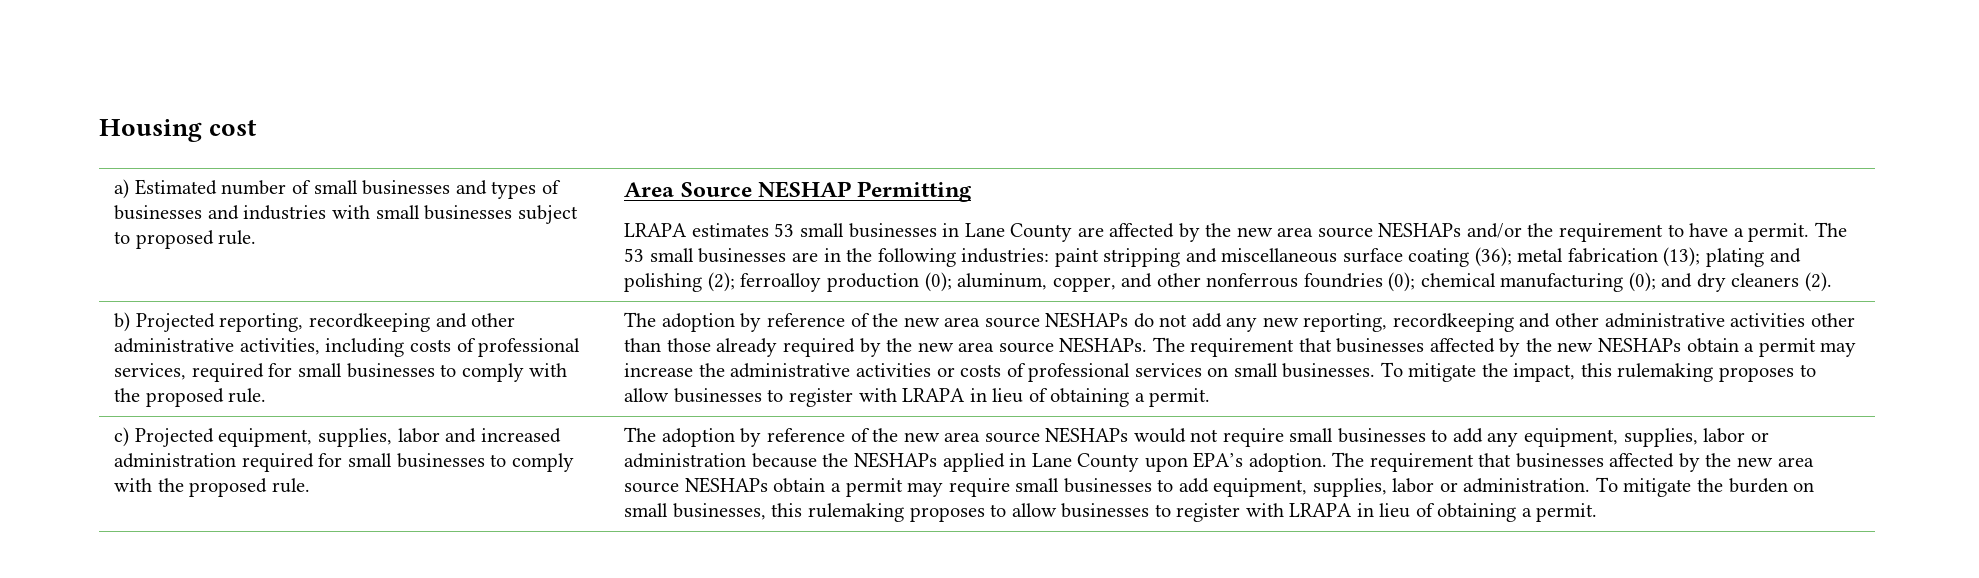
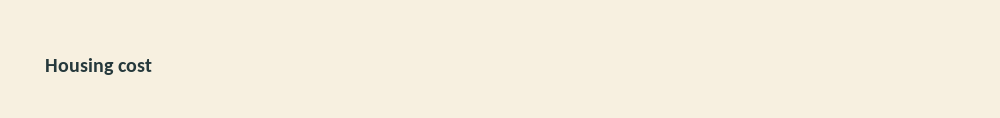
- a) Estimated number of small businesses and types of businesses and industries with small businesses subject to proposed rule. | Area Source NESHAP Permitting
- LRAPA estimates 53 small businesses in Lane County are affected by the new area source NESHAPs and/or the requirement to have a permit. The 53 small businesses are in the following industries: paint stripping and miscellaneous surface coating (36); metal fabrication (13); plating and polishing (2); ferroalloy production (0); aluminum, copper, and other nonferrous foundries (0); chemical manufacturing (0); and dry cleaners (2).
- b) Projected reporting, recordkeeping and other administrative activities, including costs of professional services, required for small businesses to comply with the proposed rule. | The adoption by reference of the new area source NESHAPs do not add any new reporting, recordkeeping and other administrative activities other than those already required by the new area source NESHAPs. The requirement that businesses affected by the new NESHAPs obtain a permit may increase the administrative activities or costs of professional services on small businesses. To mitigate the impact, this rulemaking proposes to allow businesses to register with LRAPA in lieu of obtaining a permit.
- c) Projected equipment, supplies, labor and increased administration required for small businesses to comply with the proposed rule. | The adoption by reference of the new area source NESHAPs would not require small businesses to add any equipment, supplies, labor or administration because the NESHAPs applied in Lane County upon EPA’s adoption. The requirement that businesses affected by the new area source NESHAPs obtain a permit may require small businesses to add equipment, supplies, labor or administration. To mitigate the burden on small businesses, this rulemaking proposes to allow businesses to register with LRAPA in lieu of obtaining a permit.

